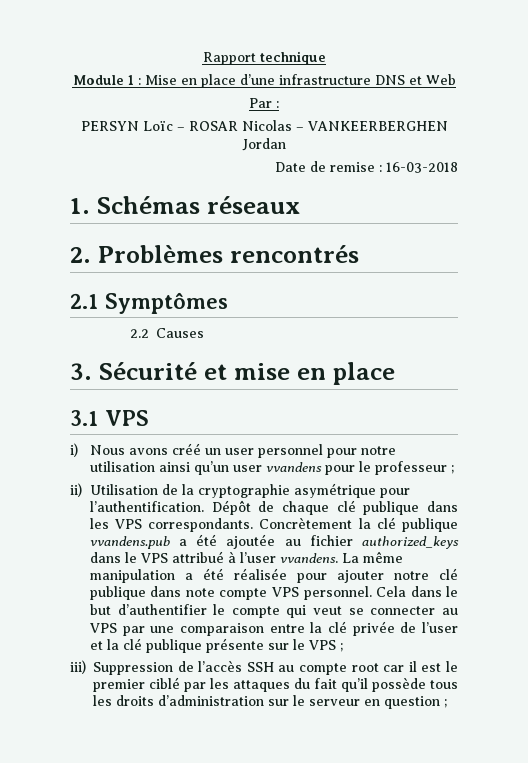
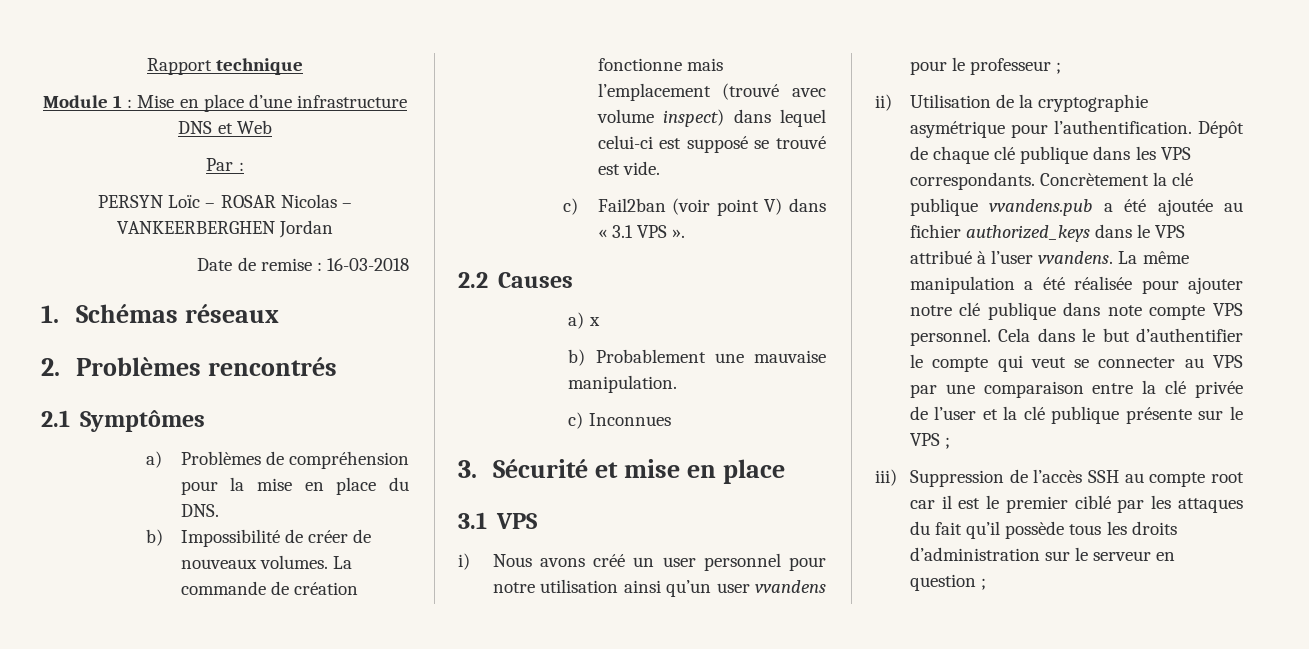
+ a) Problèmes de compréhension pour la mise en place du DNS.
+ b) Impossibilité de créer de nouveaux volumes. La commande de création fonctionne mais l’emplacement (trouvé avec volume inspect) dans lequel celui-ci est supposé se trouvé est vide.
+ c) Fail2ban (voir point V) dans « 3.1 VPS ».
  2.2 Causes
+ a) x
+ b) Probablement une mauvaise manipulation.
+ c) Inconnues

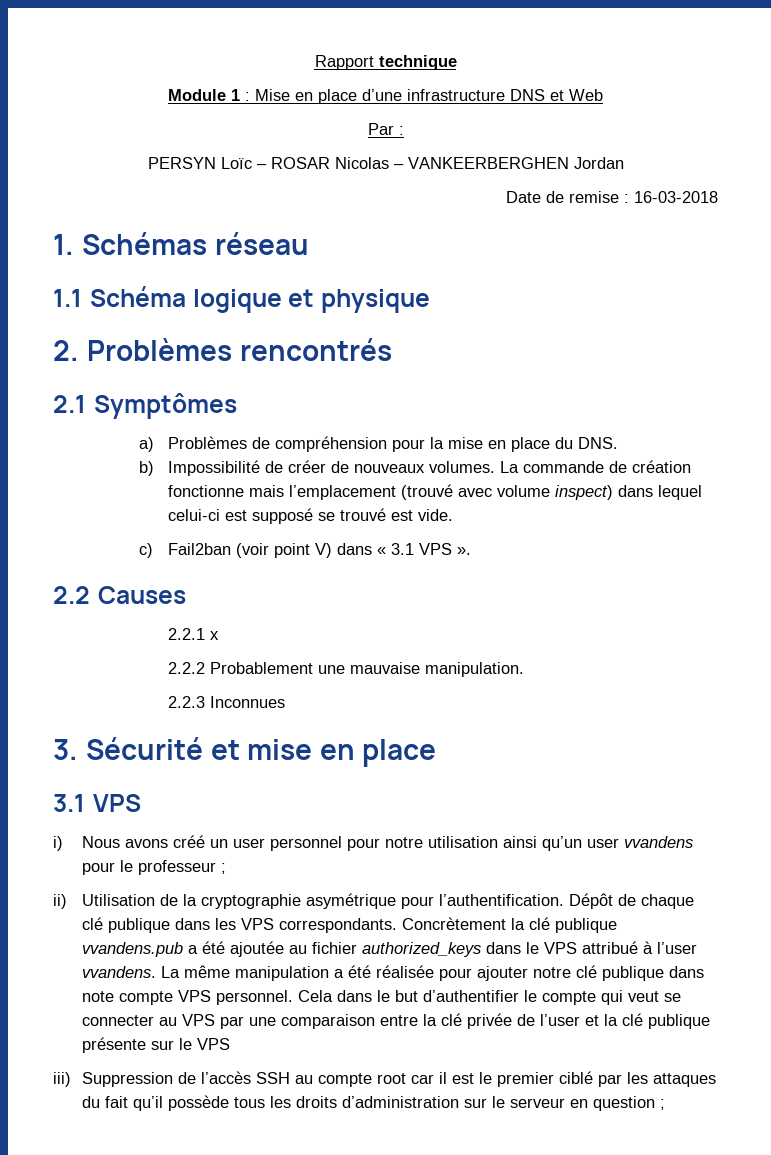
- 1. Schémas réseaux
+ 1. Schémas réseau
+ 1.1 Schéma logique et physique
- a) x
+ 2.2.1 x
- b) Probablement une mauvaise manipulation.
+ 2.2.2 Probablement une mauvaise manipulation.
- c) Inconnues
+ 2.2.3 Inconnues
- Cela dans le but d’authentifier le compte qui veut se connecter au VPS par une comparaison entre la clé privée de l’user et la clé publique présente sur le VPS ;
+ Cela dans le but d’authentifier le compte qui veut se connecter au VPS par une comparaison entre la clé privée de l’user et la clé publique présente sur le VPS

